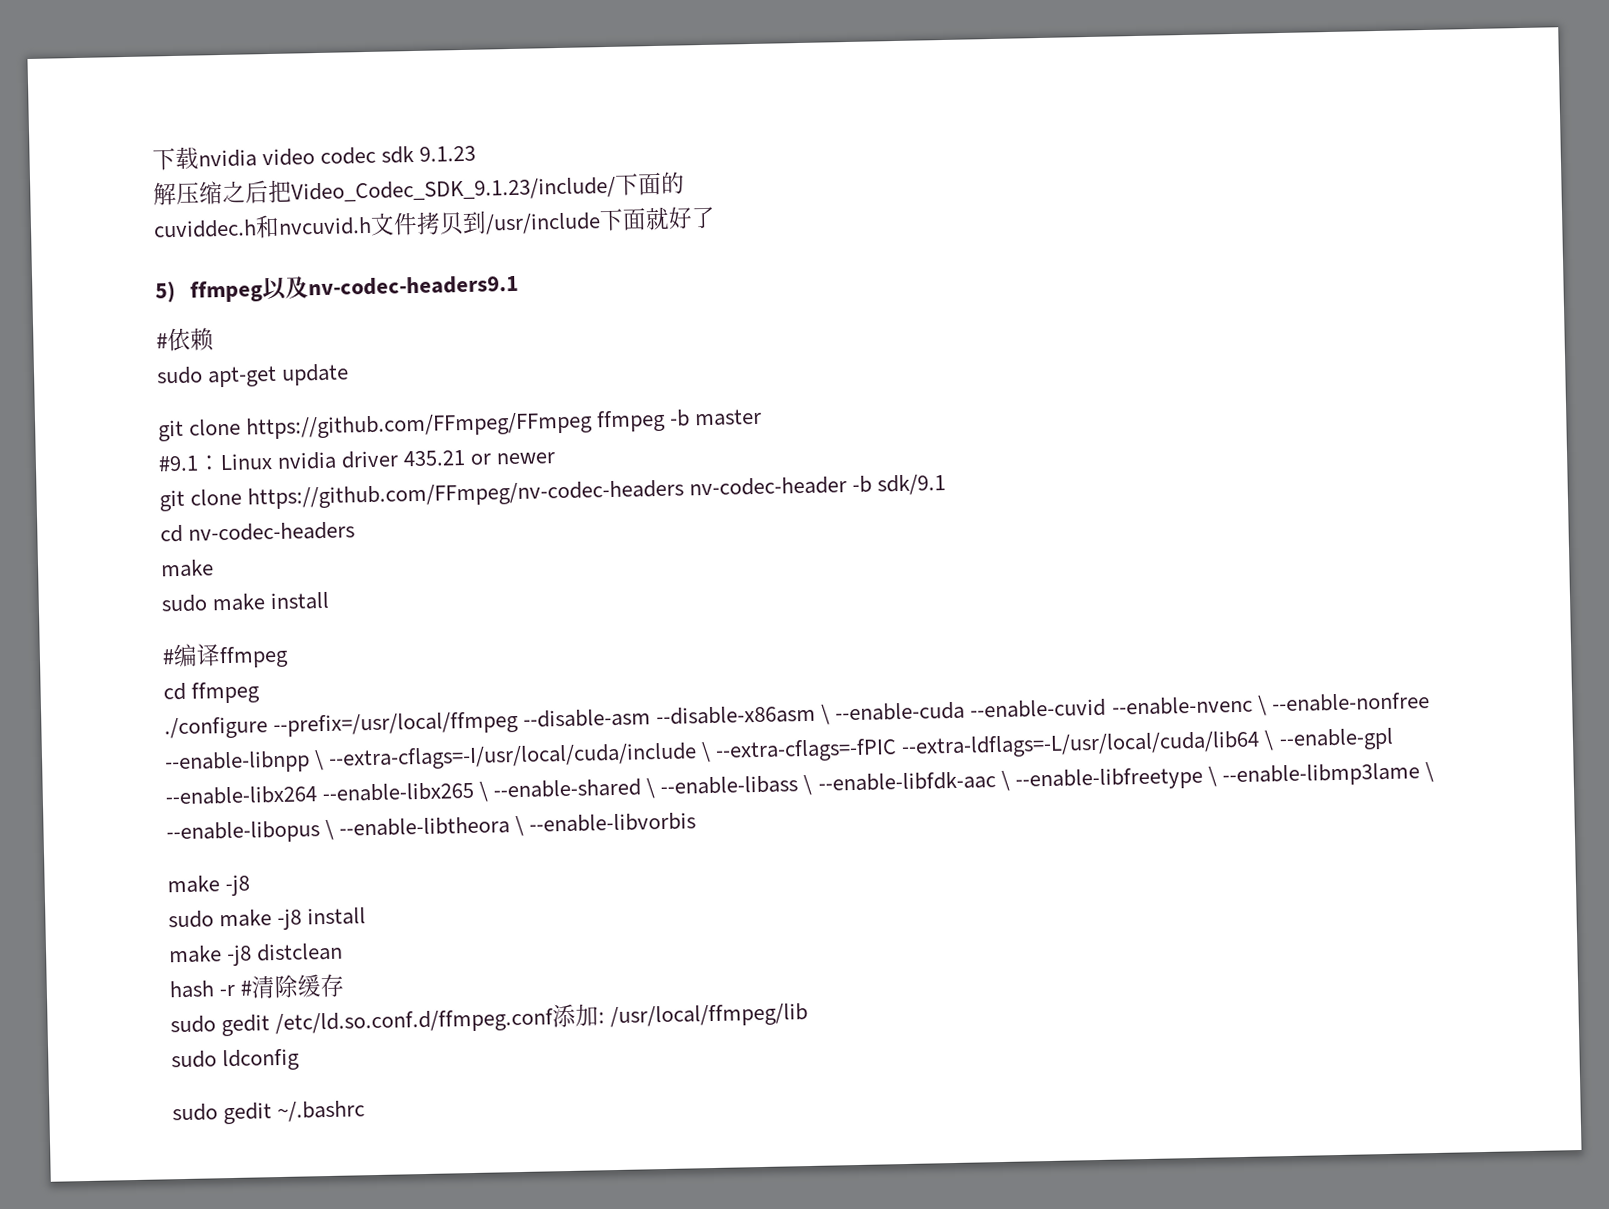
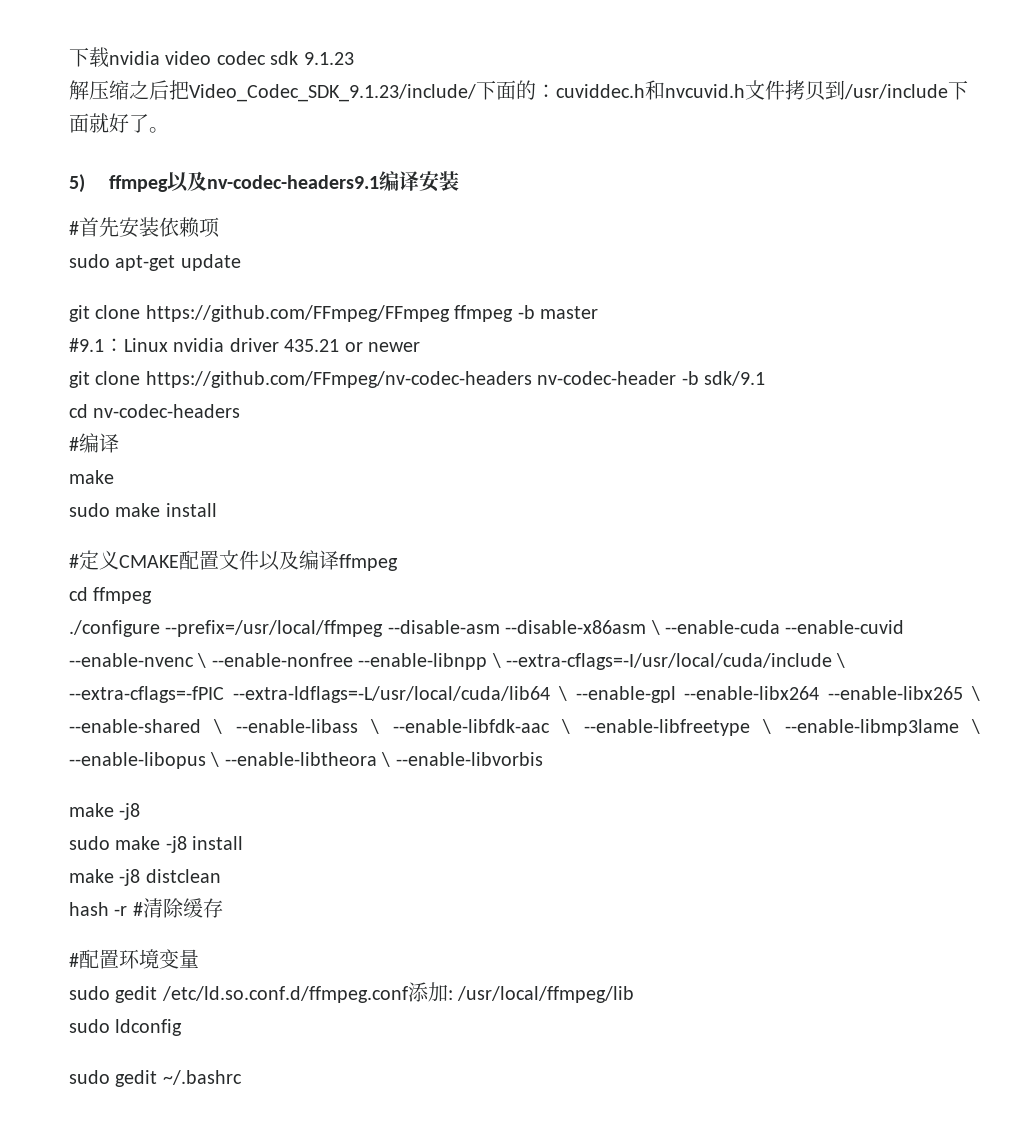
- 解压缩之后把Video_Codec_SDK_9.1.23/include/下面的
- cuviddec.h和nvcuvid.h文件拷贝到/usr/include下面就好了
+ 解压缩之后把Video_Codec_SDK_9.1.23/include/下面的：cuviddec.h和nvcuvid.h文件拷贝到/usr/include下面就好了。
- 5) ffmpeg以及nv-codec-headers9.1
- #依赖
+ 5) ffmpeg以及nv-codec-headers9.1编译安装
+ #首先安装依赖项
+ #编译
- #编译ffmpeg
+ #定义CMAKE配置文件以及编译ffmpeg
+ #配置环境变量

